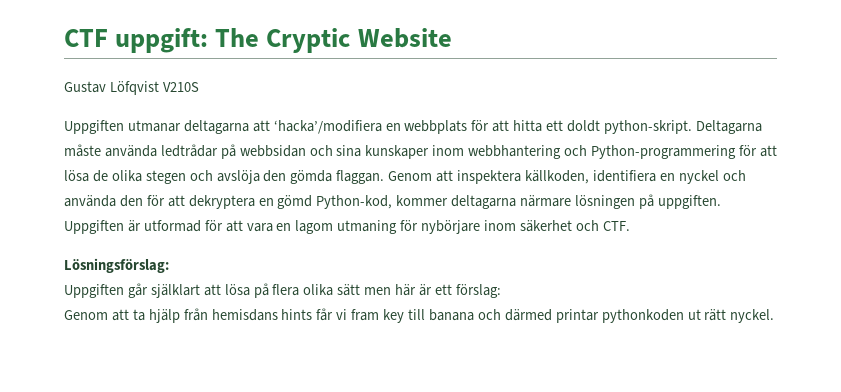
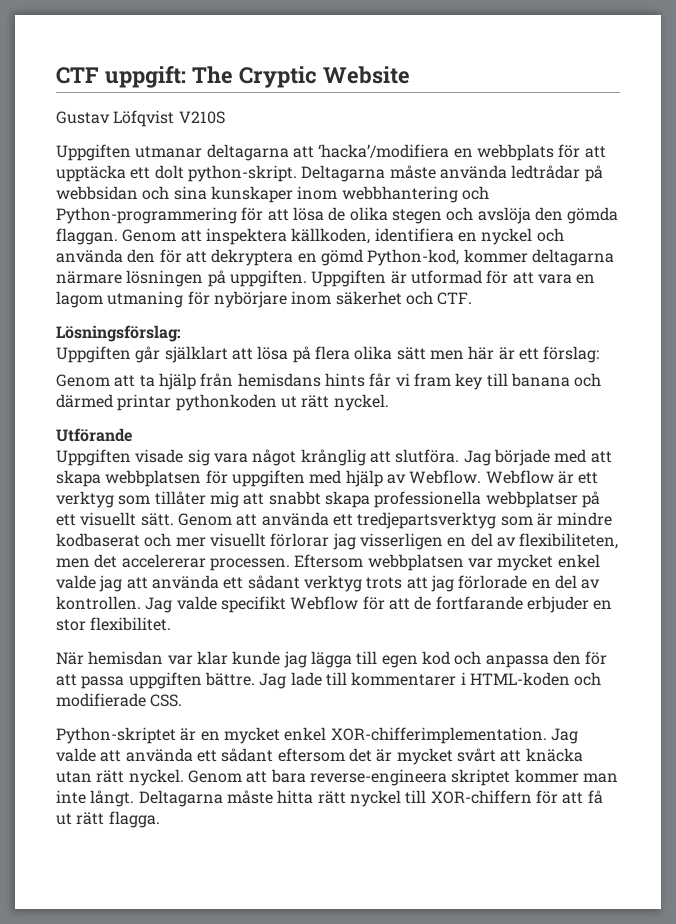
- Uppgiften utmanar deltagarna att ‘hacka’/modifiera en webbplats för att hitta ett doldt python-skript.
+ Uppgiften utmanar deltagarna att ‘hacka’/modifiera en webbplats för att upptäcka ett dolt python-skript.
+ Utförande
+ Uppgiften visade sig vara något krånglig att slutföra. Jag började med att skapa webbplatsen för uppgiften med hjälp av Webflow. Webflow är ett verktyg som tillåter mig att snabbt skapa professionella webbplatser på ett visuellt sätt. Genom att använda ett tredjepartsverktyg som är mindre kodbaserat och mer visuellt förlorar jag visserligen en del av flexibiliteten, men det accelererar processen. Eftersom webbplatsen var mycket enkel valde jag att använda ett sådant verktyg trots att jag förlorade en del av kontrollen. Jag valde specifikt Webflow för att de fortfarande erbjuder en stor flexibilitet.
+ När hemisdan var klar kunde jag lägga till egen kod och anpassa den för att passa uppgiften bättre. Jag lade till kommentarer i HTML-koden och modifierade CSS.
+ Python-skriptet är en mycket enkel XOR-chifferimplementation. Jag valde att använda ett sådant eftersom det är mycket svårt att knäcka utan rätt nyckel. Genom att bara reverse-engineera skriptet kommer man inte långt. Deltagarna måste hitta rätt nyckel till XOR-chiffern för att få ut rätt flagga.

